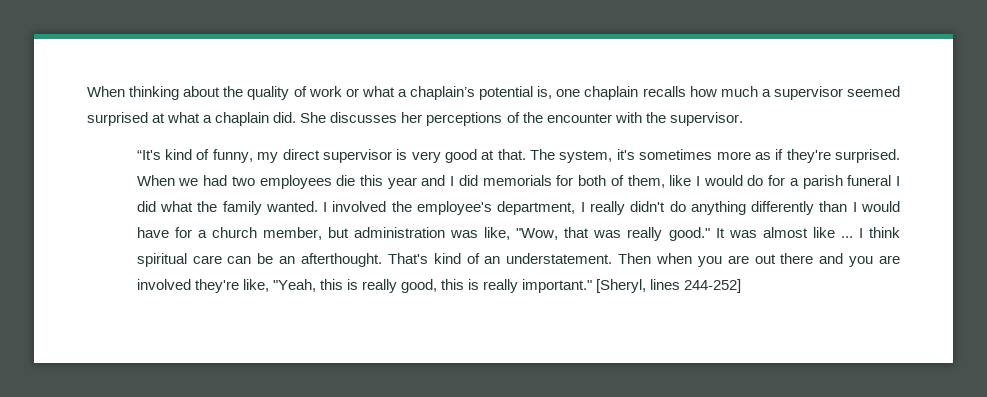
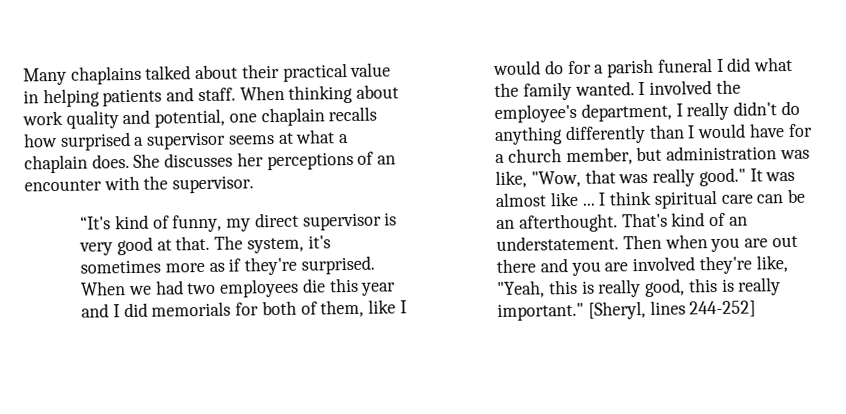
- When thinking about the quality of work or what a chaplain’s potential is, one chaplain recalls how much a supervisor seemed surprised at what a chaplain did.
+ Many chaplains talked about their practical value in helping patients and staff. When thinking about work quality and potential, one chaplain recalls how surprised a supervisor seems at what a chaplain does.
- She discusses her perceptions of the encounter with the supervisor.
+ She discusses her perceptions of an encounter with the supervisor.

